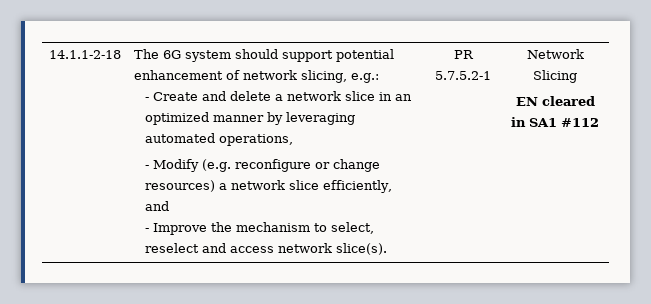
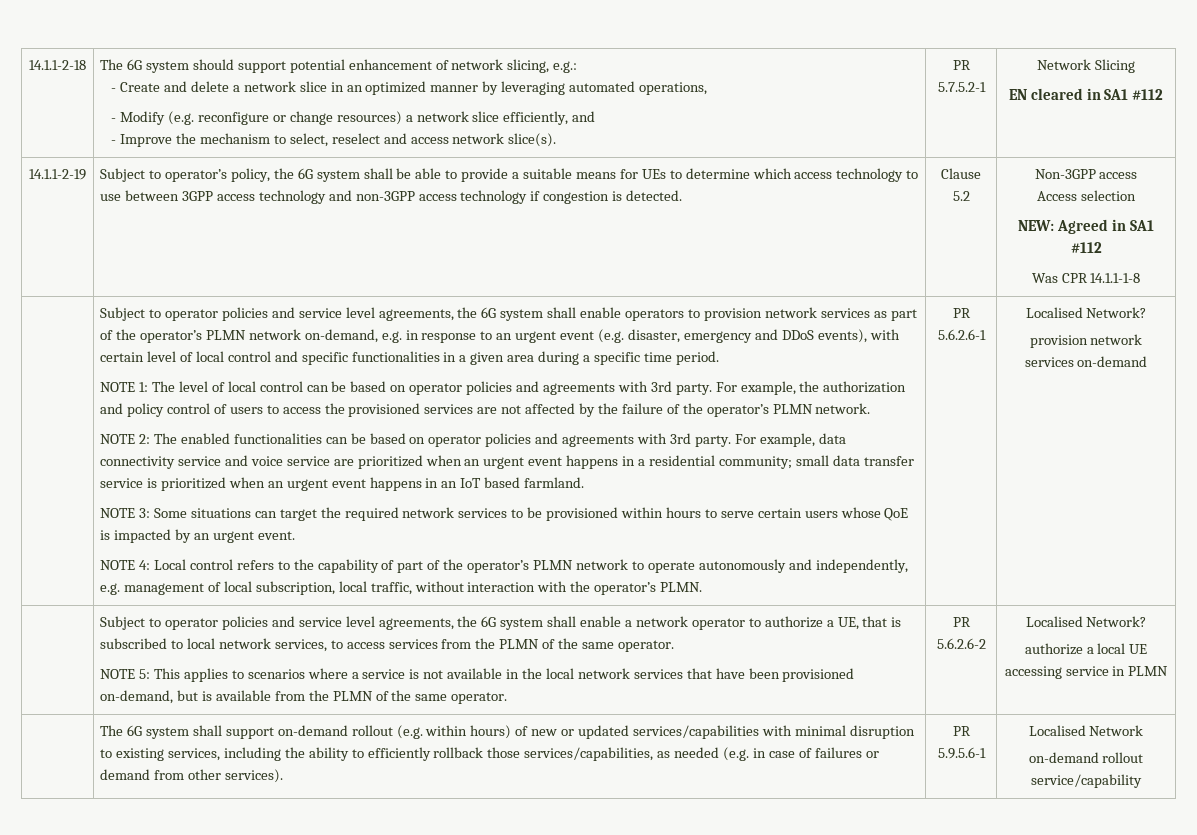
+ 14.1.1-2-19 | Subject to operator’s policy, the 6G system shall be able to provide a suitable means for UEs to determine which access technology to use between 3GPP access technology and non-3GPP access technology if congestion is detected. | Clause 5.2 | Non-3GPP access
+ Access selection
+ NEW: Agreed in SA1 #112
+ Was CPR 14.1.1-1-8
+ | Subject to operator policies and service level agreements, the 6G system shall enable operators to provision network services as part of the operator’s PLMN network on-demand, e.g. in response to an urgent event (e.g. disaster, emergency and DDoS events), with certain level of local control and specific functionalities in a given area during a specific time period.
+ NOTE 1: The level of local control can be based on operator policies and agreements with 3rd party. For example, the authorization and policy control of users to access the provisioned services are not affected by the failure of the operator’s PLMN network.
+ NOTE 2: The enabled functionalities can be based on operator policies and agreements with 3rd party. For example, data connectivity service and voice service are prioritized when an urgent event happens in a residential community; small data transfer service is prioritized when an urgent event happens in an IoT based farmland.
+ NOTE 3: Some situations can target the required network services to be provisioned within hours to serve certain users whose QoE is impacted by an urgent event.
+ NOTE 4: Local control refers to the capability of part of the operator’s PLMN network to operate autonomously and independently, e.g. management of local subscription, local traffic, without interaction with the operator’s PLMN. | PR 5.6.2.6-1 | Localised Network?
+ provision network services on-demand
+ | Subject to operator policies and service level agreements, the 6G system shall enable a network operator to authorize a UE, that is subscribed to local network services, to access services from the PLMN of the same operator.
+ NOTE 5: This applies to scenarios where a service is not available in the local network services that have been provisioned on-demand, but is available from the PLMN of the same operator. | PR 5.6.2.6-2 | Localised Network?
+ authorize a local UE accessing service in PLMN
+ | The 6G system shall support on-demand rollout (e.g. within hours) of new or updated services/capabilities with minimal disruption to existing services, including the ability to efficiently rollback those services/capabilities, as needed (e.g. in case of failures or demand from other services). | PR 5.9.5.6-1 | Localised Network
+ on-demand rollout service/capability

